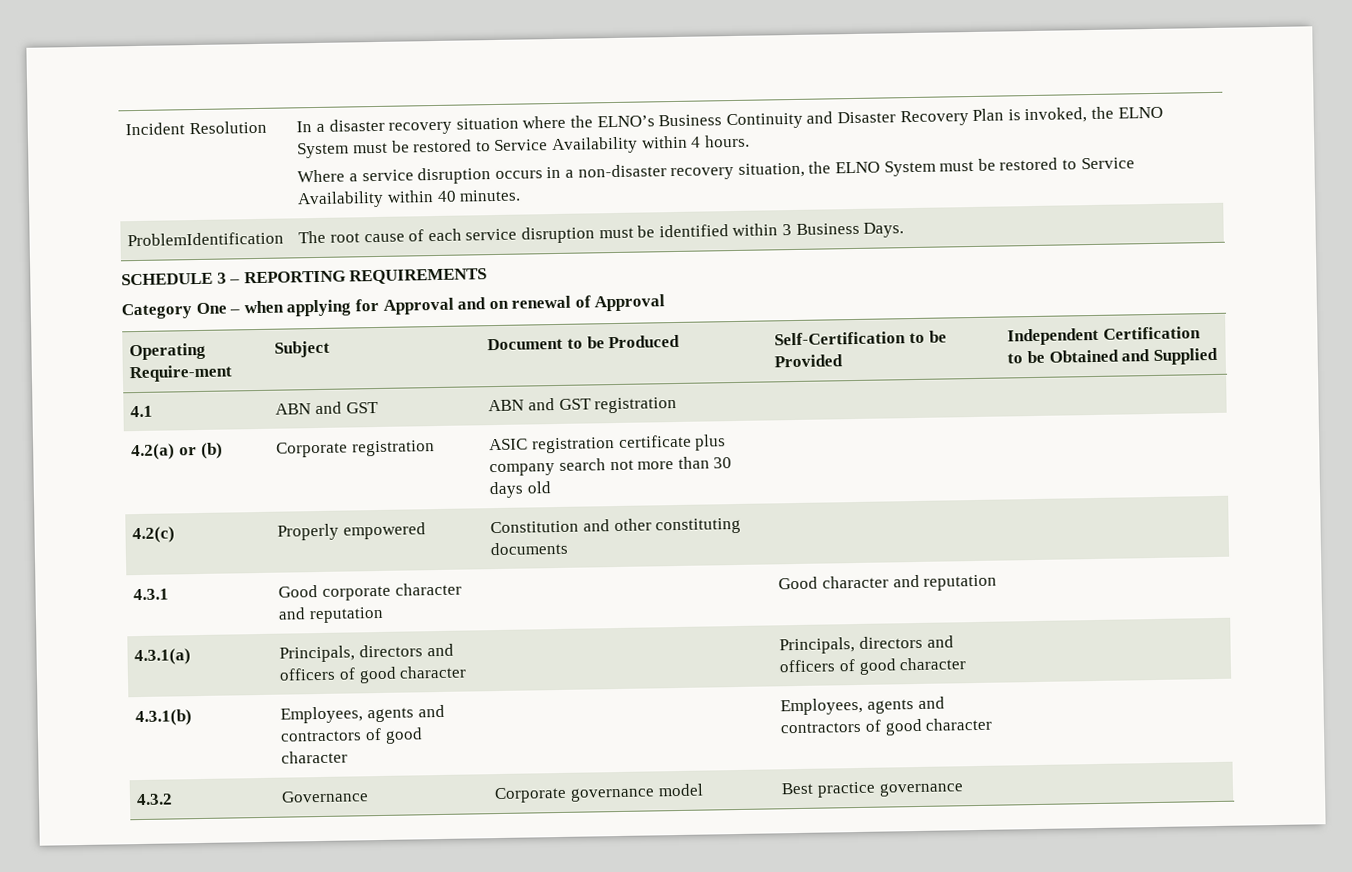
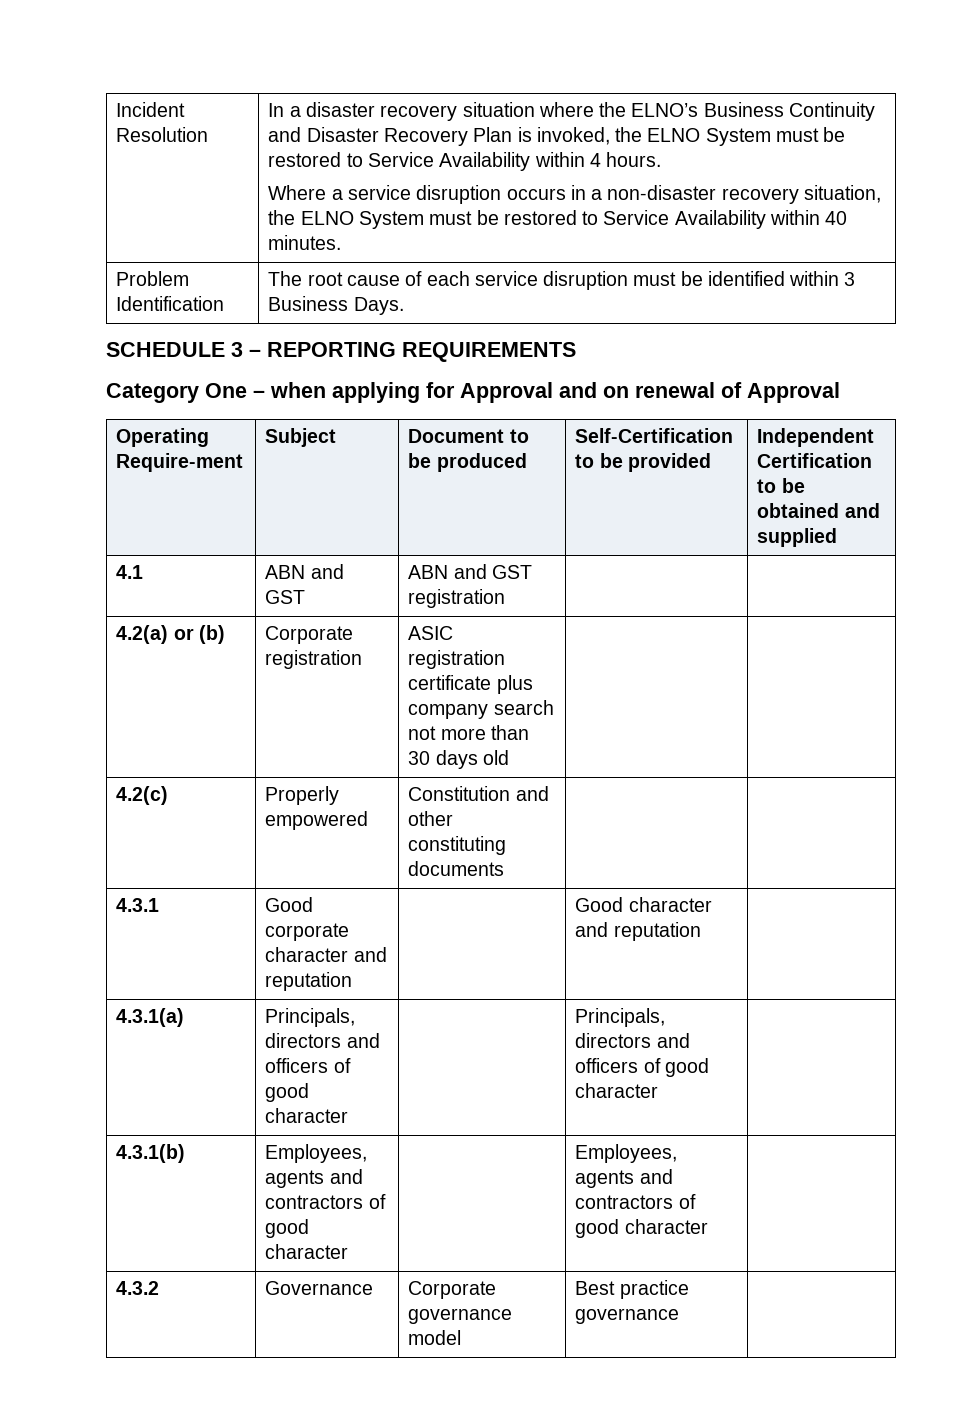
- ProblemIdentification | The root cause of each service disruption must be identified within 3 Business Days.
+ Problem Identification | The root cause of each service disruption must be identified within 3 Business Days.
- Operating Require-ment | Subject | Document to be Produced | Self-Certification to be Provided | Independent Certification to be Obtained and Supplied
+ Operating Require-ment | Subject | Document to be produced | Self-Certification to be provided | Independent Certification to be obtained and supplied

